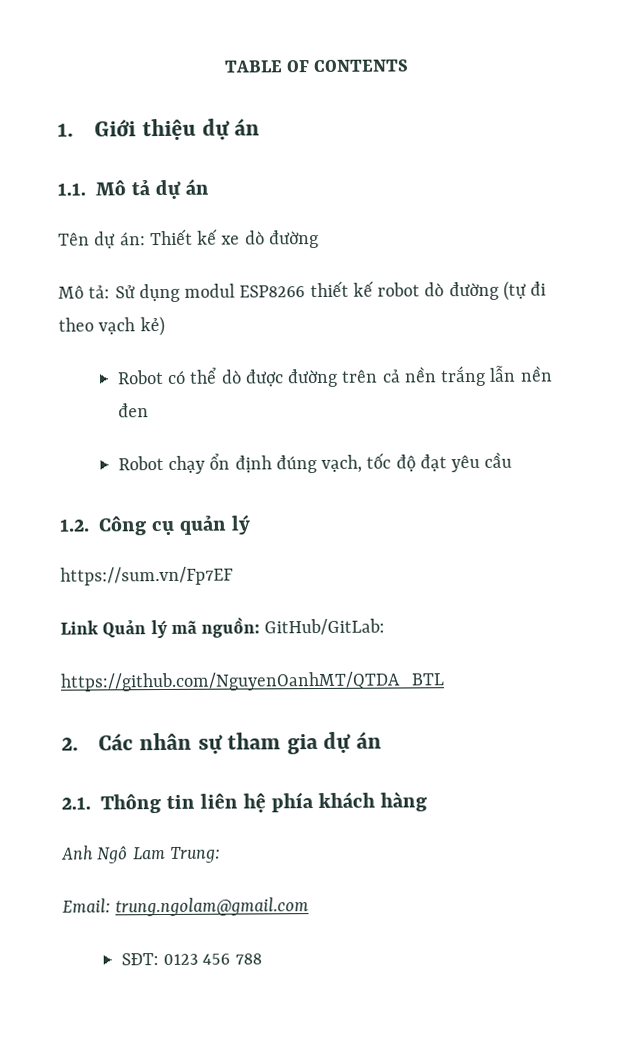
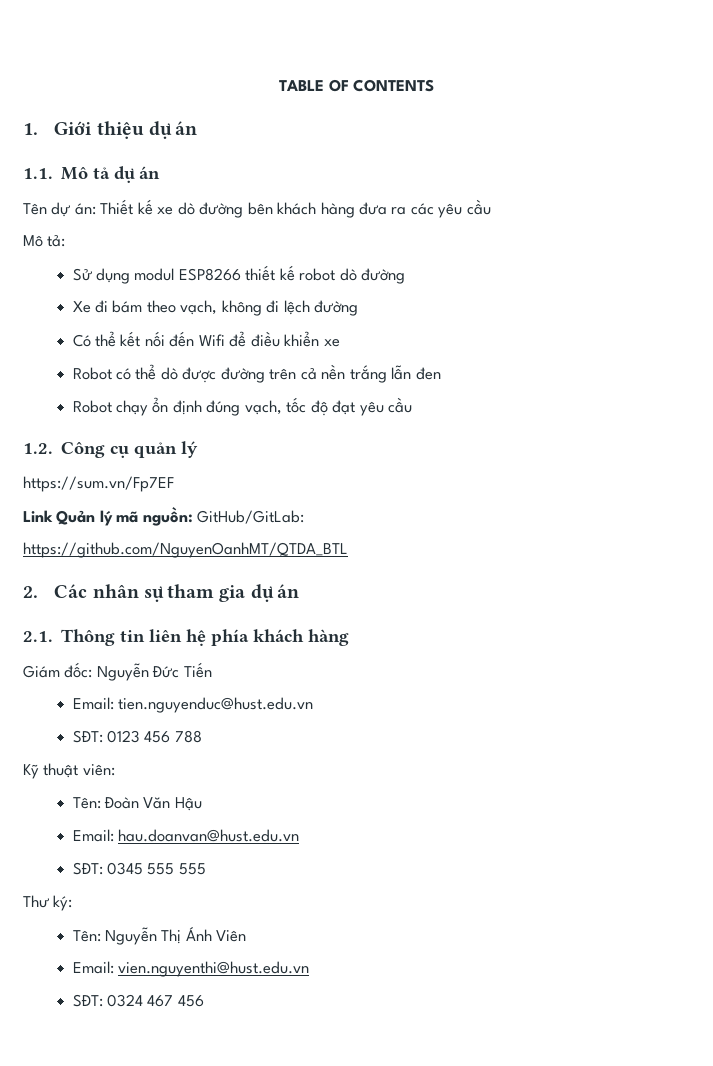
- Tên dự án: Thiết kế xe dò đường
+ Tên dự án: Thiết kế xe dò đường bên khách hàng đưa ra các yêu cầu
- Mô tả: Sử dụng modul ESP8266 thiết kế robot dò đường (tự đi theo vạch kẻ)
+ Mô tả:
+ Sử dụng modul ESP8266 thiết kế robot dò đường
+ Xe đi bám theo vạch, không đi lệch đường
+ Có thể kết nối đến Wifi để điều khiển xe
- Robot có thể dò được đường trên cả nền trắng lẫn nền đen
+ Robot có thể dò được đường trên cả nền trắng lẫn đen
- Anh Ngô Lam Trung:
- Email: trung.ngolam@gmail.com
+ Giám đốc: Nguyễn Đức Tiến
+ Email: tien.nguyenduc@hust.edu.vn
+ Kỹ thuật viên:
+ Tên: Đoàn Văn Hậu
+ Email: hau.doanvan@hust.edu.vn
+ SĐT: 0345 555 555
+ Thư ký:
+ Tên: Nguyễn Thị Ánh Viên
+ Email: vien.nguyenthi@hust.edu.vn
+ SĐT: 0324 467 456

